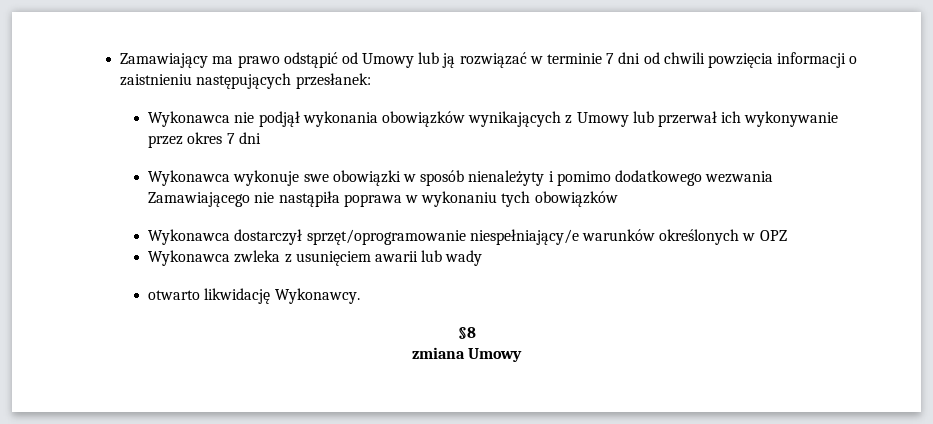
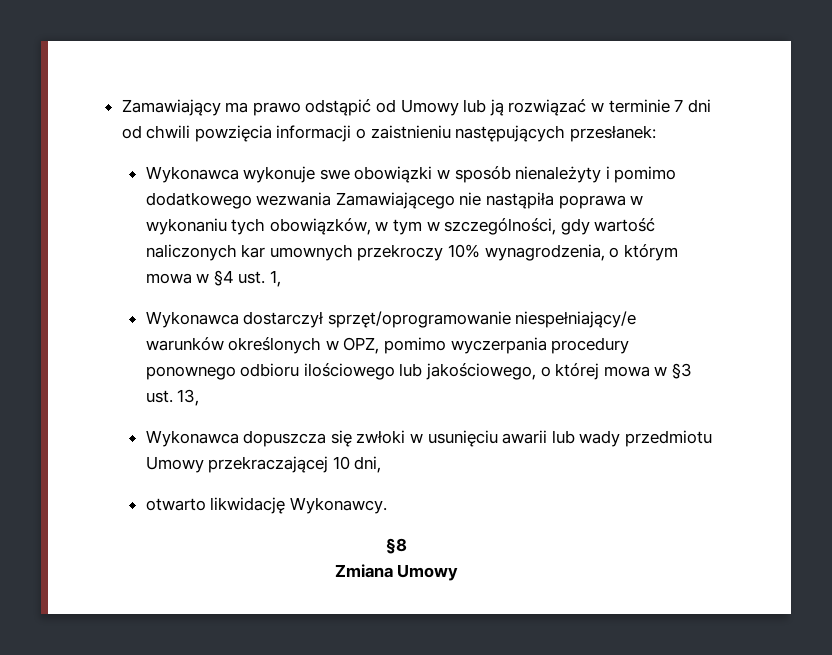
- Wykonawca nie podjął wykonania obowiązków wynikających z Umowy lub przerwał ich wykonywanie przez okres 7 dni
- Wykonawca wykonuje swe obowiązki w sposób nienależyty i pomimo dodatkowego wezwania Zamawiającego nie nastąpiła poprawa w wykonaniu tych obowiązków
+ Wykonawca wykonuje swe obowiązki w sposób nienależyty i pomimo dodatkowego wezwania Zamawiającego nie nastąpiła poprawa w wykonaniu tych obowiązków, w tym w szczególności, gdy wartość naliczonych kar umownych przekroczy 10% wynagrodzenia, o którym mowa w §4 ust. 1,
- Wykonawca dostarczył sprzęt/oprogramowanie niespełniający/e warunków określonych w OPZ
- Wykonawca zwleka z usunięciem awarii lub wady
+ Wykonawca dostarczył sprzęt/oprogramowanie niespełniający/e warunków określonych w OPZ, pomimo wyczerpania procedury ponownego odbioru ilościowego lub jakościowego, o której mowa w §3 ust. 13,
+ Wykonawca dopuszcza się zwłoki w usunięciu awarii lub wady przedmiotu Umowy przekraczającej 10 dni,
- zmiana Umowy
+ Zmiana Umowy

